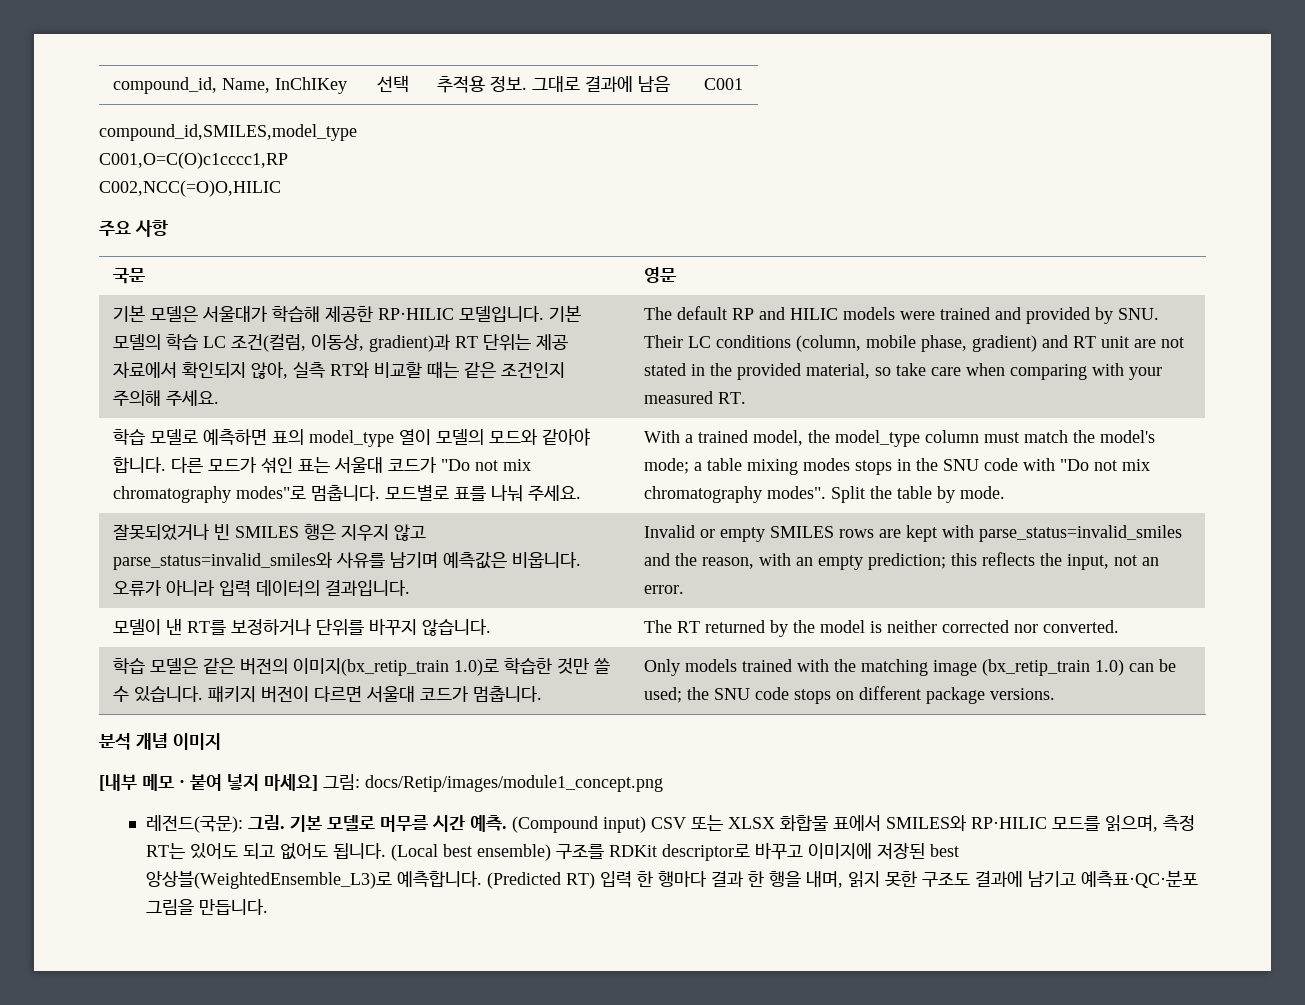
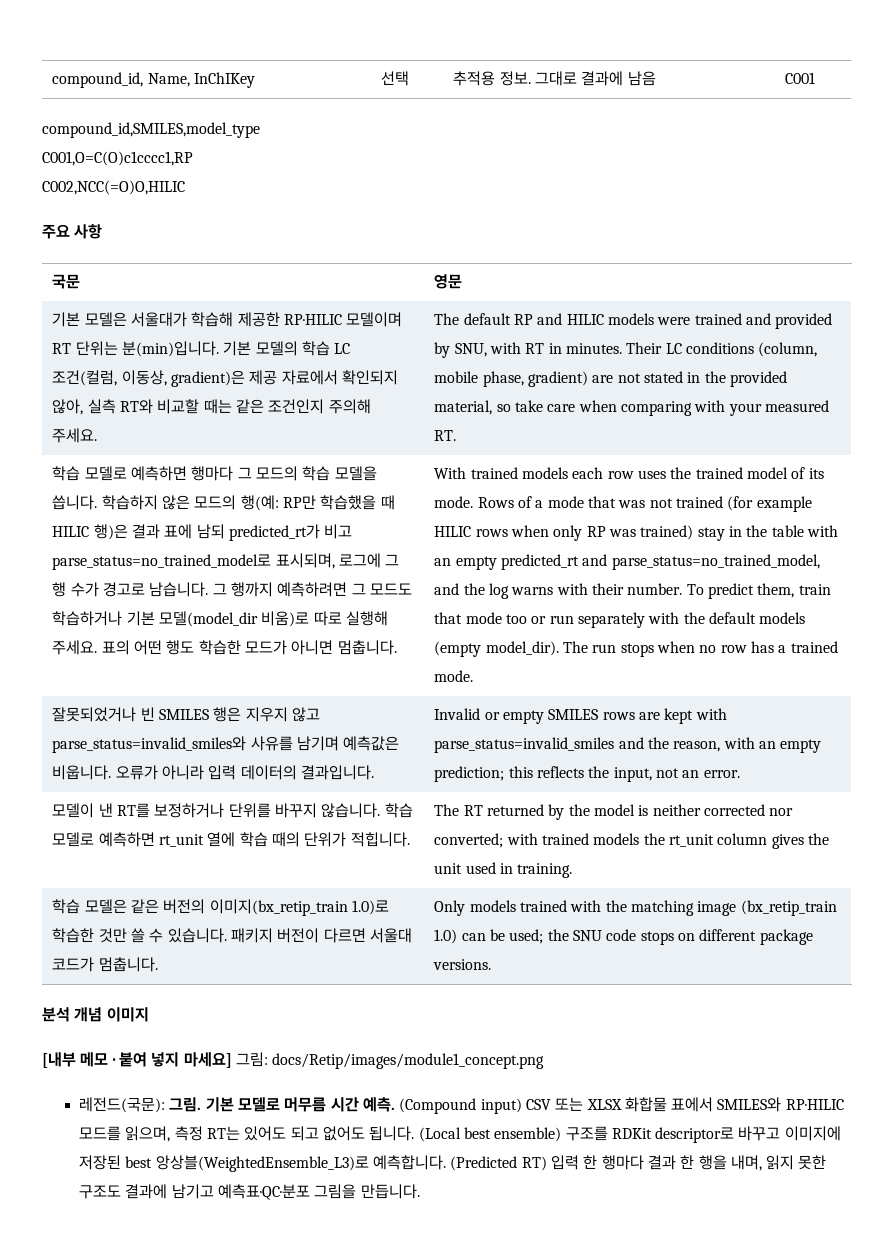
- 기본 모델은 서울대가 학습해 제공한 RP·HILIC 모델입니다.
+ 기본 모델은 서울대가 학습해 제공한 RP·HILIC 모델이며 RT 단위는 분(min)입니다.
- 기본 모델의 학습 LC 조건(컬럼, 이동상, gradient)과 RT 단위는 제공 자료에서 확인되지 않아, 실측 RT와 비교할 때는 같은 조건인지 주의해 주세요.
+ 기본 모델의 학습 LC 조건(컬럼, 이동상, gradient)은 제공 자료에서 확인되지 않아, 실측 RT와 비교할 때는 같은 조건인지 주의해 주세요.
- The default RP and HILIC models were trained and provided by SNU. Their LC conditions (column, mobile phase, gradient) and RT unit are not stated in the provided material, so take care when comparing with your measured RT.
+ The default RP and HILIC models were trained and provided by SNU, with RT in minutes. Their LC conditions (column, mobile phase, gradient) are not stated in the provided material, so take care when comparing with your measured RT.
- 학습 모델로 예측하면 표의 model_type 열이 모델의 모드와 같아야 합니다. 다른 모드가 섞인 표는 서울대 코드가 "Do not mix chromatography modes"로 멈춥니다. 모드별로 표를 나눠 주세요. | With a trained model, the model_type column must match the model's mode; a table mixing modes stops in the SNU code with "Do not mix chromatography modes". Split the table by mode.
+ 학습 모델로 예측하면 행마다 그 모드의 학습 모델을 씁니다. 학습하지 않은 모드의 행(예: RP만 학습했을 때 HILIC 행)은 결과 표에 남되 predicted_rt가 비고 parse_status=no_trained_model로 표시되며, 로그에 그 행 수가 경고로 남습니다. 그 행까지 예측하려면 그 모드도 학습하거나 기본 모델(model_dir 비움)로 따로 실행해 주세요. 표의 어떤 행도 학습한 모드가 아니면 멈춥니다. | With trained models each row uses the trained model of its mode. Rows of a mode that was not trained (for example HILIC rows when only RP was trained) stay in the table with an empty predicted_rt and parse_status=no_trained_model, and the log warns with their number. To predict them, train that mode too or run separately with the default models (empty model_dir). The run stops when no row has a trained mode.
- 모델이 낸 RT를 보정하거나 단위를 바꾸지 않습니다. | The RT returned by the model is neither corrected nor converted.
+ 모델이 낸 RT를 보정하거나 단위를 바꾸지 않습니다. 학습 모델로 예측하면 rt_unit 열에 학습 때의 단위가 적힙니다. | The RT returned by the model is neither corrected nor converted; with trained models the rt_unit column gives the unit used in training.

